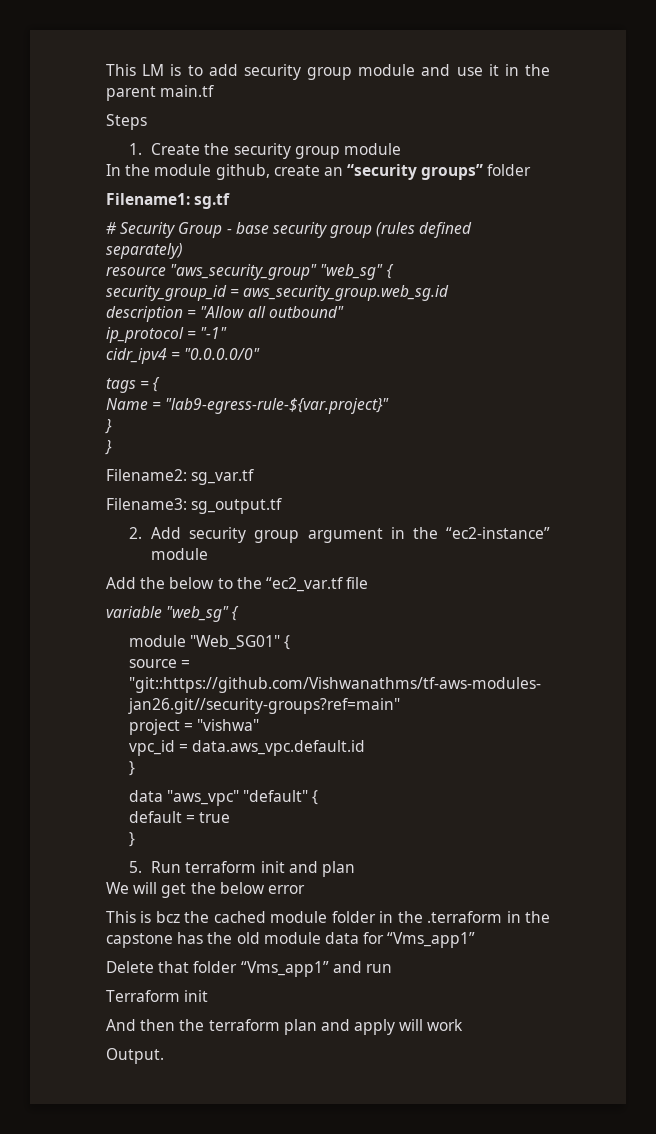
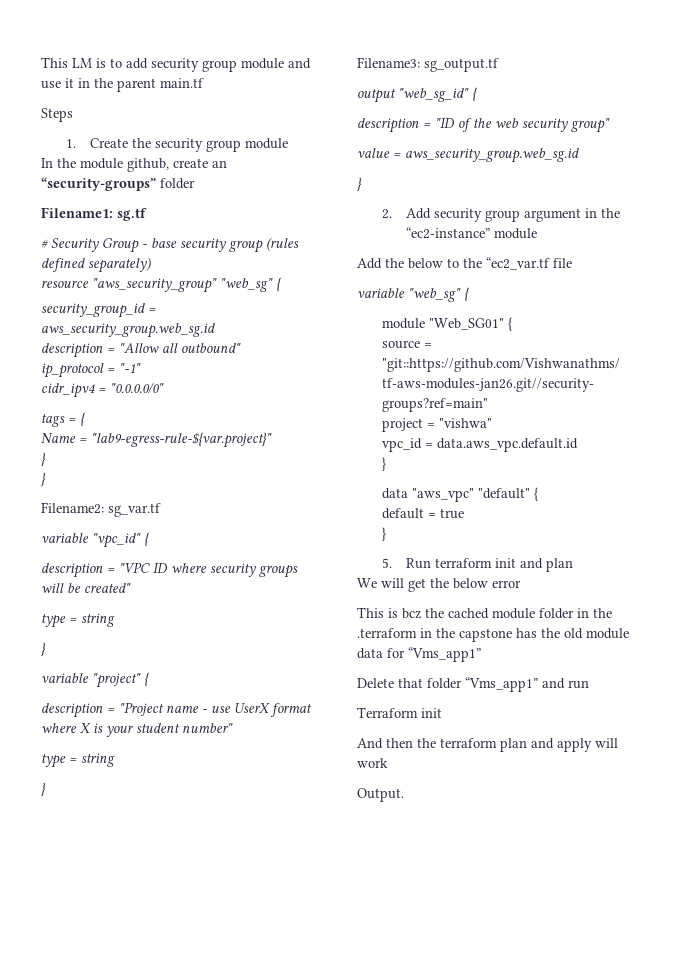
- In the module github, create an “security groups” folder
+ In the module github, create an “security-groups” folder
+ variable "vpc_id" {
+ description = "VPC ID where security groups will be created"
+ type = string
+ }
+ variable "project" {
+ description = "Project name - use UserX format where X is your student number"
+ type = string
+ }
  Filename3: sg_output.tf
+ output "web_sg_id" {
+ description = "ID of the web security group"
+ value = aws_security_group.web_sg.id
+ }

